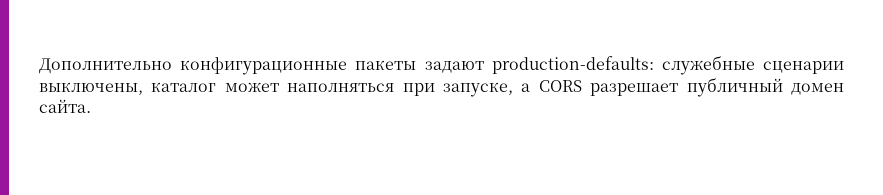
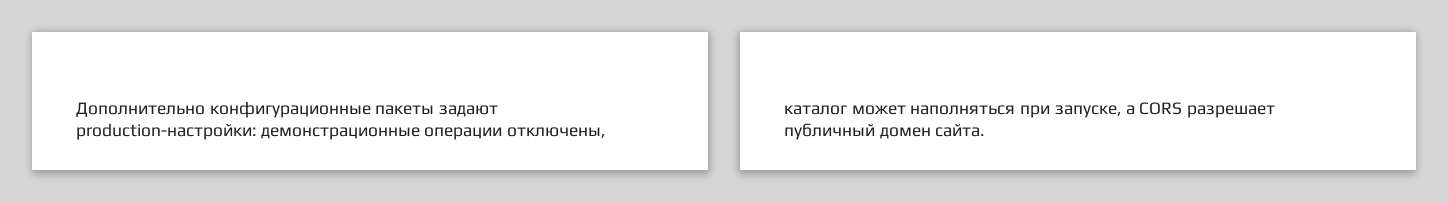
- Дополнительно конфигурационные пакеты задают production-defaults: служебные сценарии выключены, каталог может наполняться при запуске, а CORS разрешает публичный домен сайта.
+ Дополнительно конфигурационные пакеты задают production-настройки: демонстрационные операции отключены, каталог может наполняться при запуске, а CORS разрешает публичный домен сайта.

